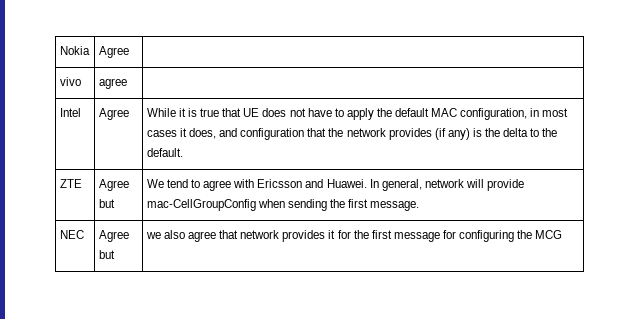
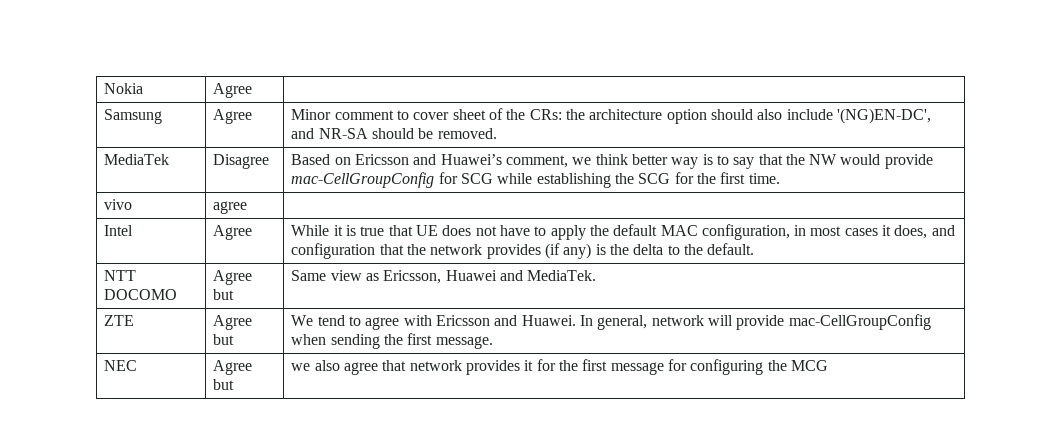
+ Samsung | Agree | Minor comment to cover sheet of the CRs: the architecture option should also include '(NG)EN-DC', and NR-SA should be removed.
+ MediaTek | Disagree | Based on Ericsson and Huawei’s comment, we think better way is to say that the NW would provide mac-CellGroupConfig for SCG while establishing the SCG for the first time.
+ NTT DOCOMO | Agree but | Same view as Ericsson, Huawei and MediaTek.

